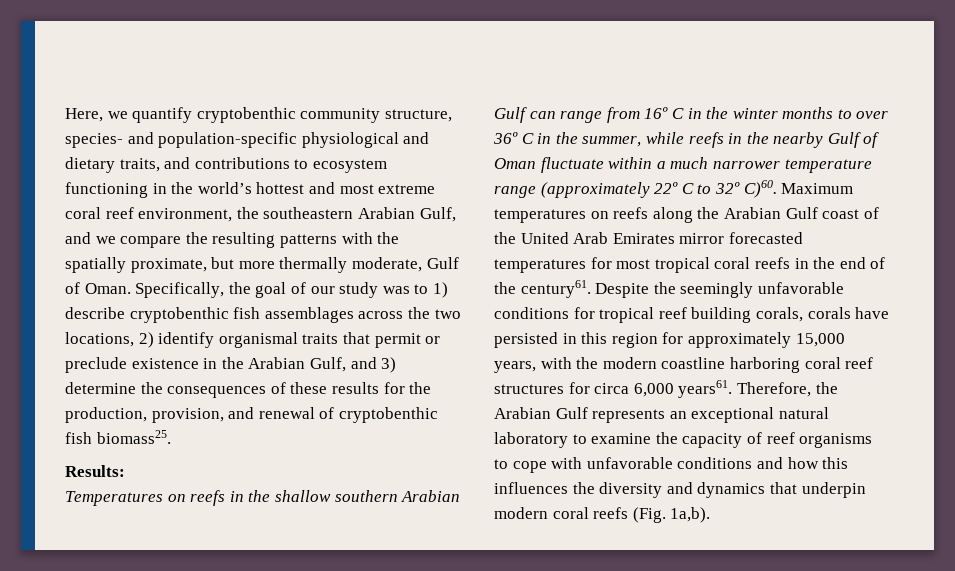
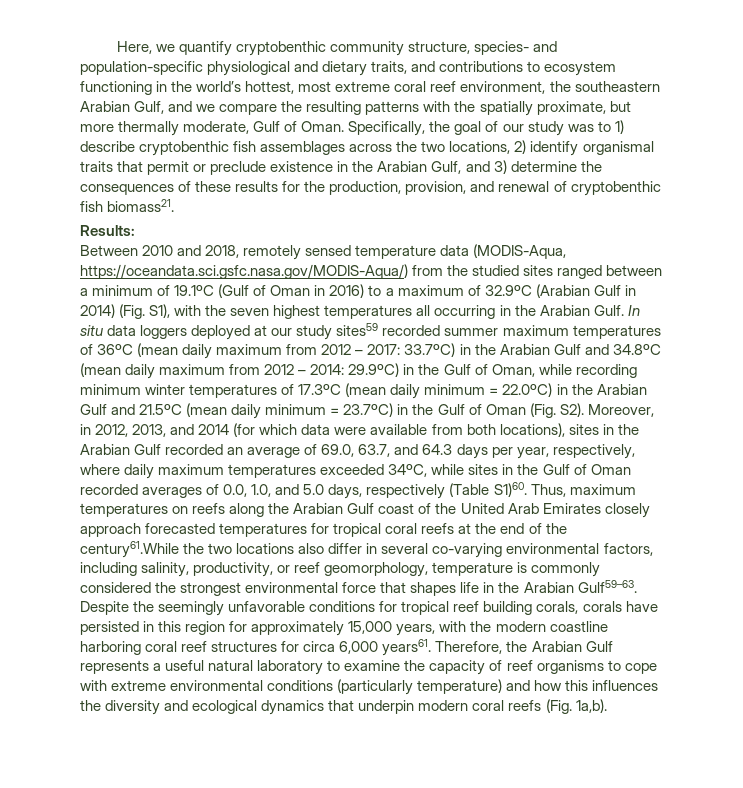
- Here, we quantify cryptobenthic community structure, species- and population-specific physiological and dietary traits, and contributions to ecosystem functioning in the world’s hottest and most extreme coral reef environment, the southeastern Arabian Gulf, and we compare the resulting patterns with the spatially proximate, but more thermally moderate, Gulf of Oman.
+ Here, we quantify cryptobenthic community structure, species- and population-specific physiological and dietary traits, and contributions to ecosystem functioning in the world’s hottest, most extreme coral reef environment, the southeastern Arabian Gulf, and we compare the resulting patterns with the spatially proximate, but more thermally moderate, Gulf of Oman.
- Specifically, the goal of our study was to 1) describe cryptobenthic fish assemblages across the two locations, 2) identify organismal traits that permit or preclude existence in the Arabian Gulf, and 3) determine the consequences of these results for the production, provision, and renewal of cryptobenthic fish biomass25.
+ Specifically, the goal of our study was to 1) describe cryptobenthic fish assemblages across the two locations, 2) identify organismal traits that permit or preclude existence in the Arabian Gulf, and 3) determine the consequences of these results for the production, provision, and renewal of cryptobenthic fish biomass21.
- Temperatures on reefs in the shallow southern Arabian Gulf can range from 16º C in the winter months to over 36º C in the summer, while reefs in the nearby Gulf of Oman fluctuate within a much narrower temperature range (approximately 22º C to 32º C)60. Maximum temperatures on reefs along the Arabian Gulf coast of the United Arab Emirates mirror forecasted temperatures for most tropical coral reefs in the end of the century61.
+ Between 2010 and 2018, remotely sensed temperature data (MODIS-Aqua, https://oceandata.sci.gsfc.nasa.gov/MODIS-Aqua/) from the studied sites ranged between a minimum of 19.1ºC (Gulf of Oman in 2016) to a maximum of 32.9ºC (Arabian Gulf in 2014) (Fig. S1), with the seven highest temperatures all occurring in the Arabian Gulf. In situ data loggers deployed at our study sites59 recorded summer maximum temperatures of 36ºC (mean daily maximum from 2012 – 2017: 33.7ºC) in the Arabian Gulf and 34.8ºC (mean daily maximum from 2012 – 2014: 29.9ºC) in the Gulf of Oman, while recording minimum winter temperatures of 17.3ºC (mean daily minimum = 22.0ºC) in the Arabian Gulf and 21.5ºC (mean daily minimum = 23.7ºC) in the Gulf of Oman (Fig. S2). Moreover, in 2012, 2013, and 2014 (for which data were available from both locations), sites in the Arabian Gulf recorded an average of 69.0, 63.7, and 64.3 days per year, respectively, where daily maximum temperatures exceeded 34ºC, while sites in the Gulf of Oman recorded averages of 0.0, 1.0, and 5.0 days, respectively (Table S1)60. Thus, maximum temperatures on reefs along the Arabian Gulf coast of the United Arab Emirates closely approach forecasted temperatures for tropical coral reefs at the end of the century61.While the two locations also differ in several co-varying environmental factors, including salinity, productivity, or reef geomorphology, temperature is commonly considered the strongest environmental force that shapes life in the Arabian Gulf59–63.
- Therefore, the Arabian Gulf represents an exceptional natural laboratory to examine the capacity of reef organisms to cope with unfavorable conditions and how this influences the diversity and dynamics that underpin modern coral reefs (Fig. 1a,b).
+ Therefore, the Arabian Gulf represents a useful natural laboratory to examine the capacity of reef organisms to cope with extreme environmental conditions (particularly temperature) and how this influences the diversity and ecological dynamics that underpin modern coral reefs (Fig. 1a,b).

